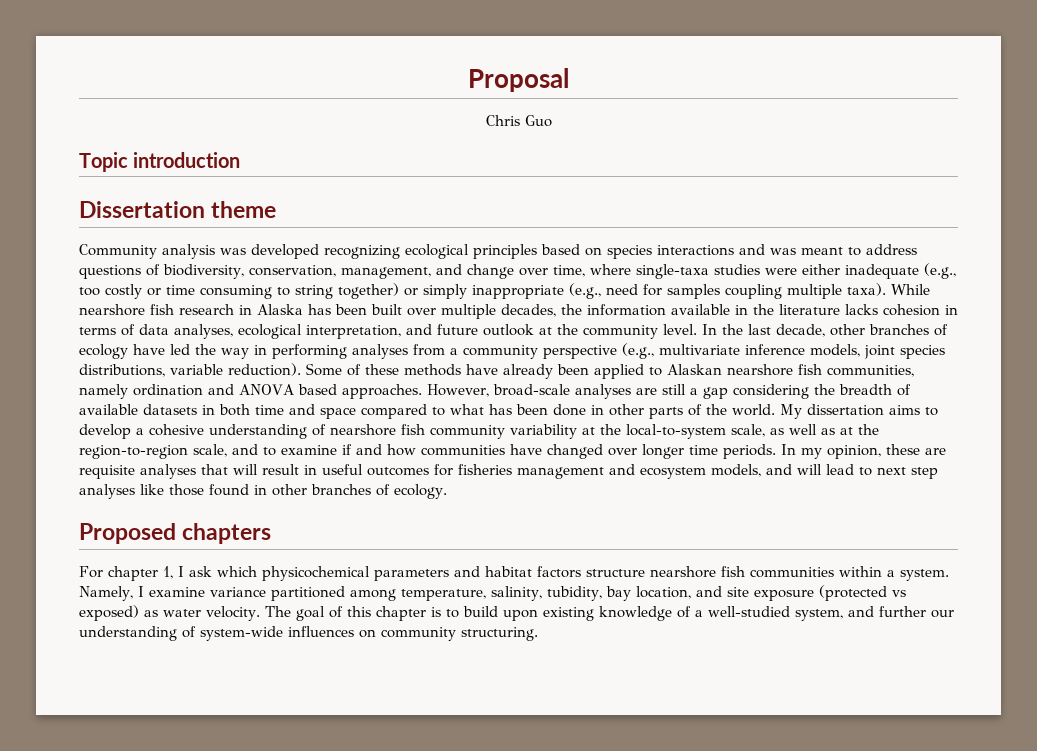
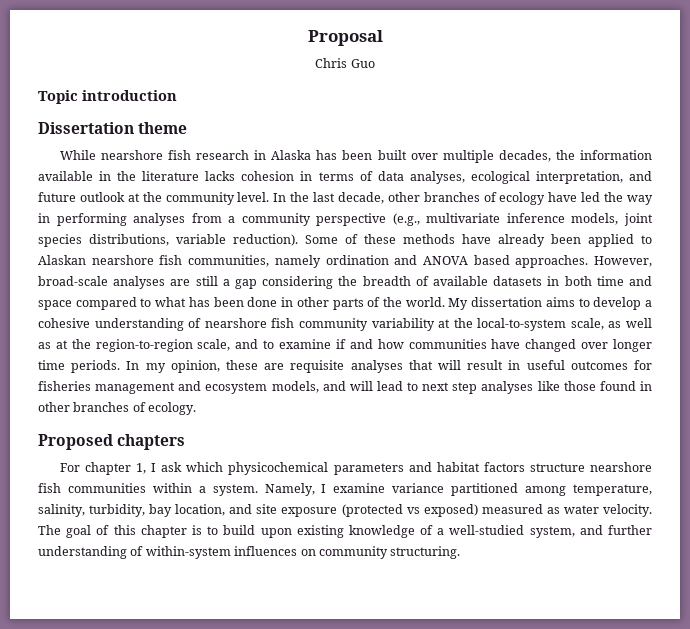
- Community analysis was developed recognizing ecological principles based on species interactions and was meant to address questions of biodiversity, conservation, management, and change over time, where single-taxa studies were either inadequate (e.g., too costly or time consuming to string together) or simply inappropriate (e.g., need for samples coupling multiple taxa).
- Namely, I examine variance partitioned among temperature, salinity, tubidity, bay location, and site exposure (protected vs exposed) as water velocity.
+ Namely, I examine variance partitioned among temperature, salinity, turbidity, bay location, and site exposure (protected vs exposed) measured as water velocity.
- The goal of this chapter is to build upon existing knowledge of a well-studied system, and further our understanding of system-wide influences on community structuring.
+ The goal of this chapter is to build upon existing knowledge of a well-studied system, and further understanding of within-system influences on community structuring.

